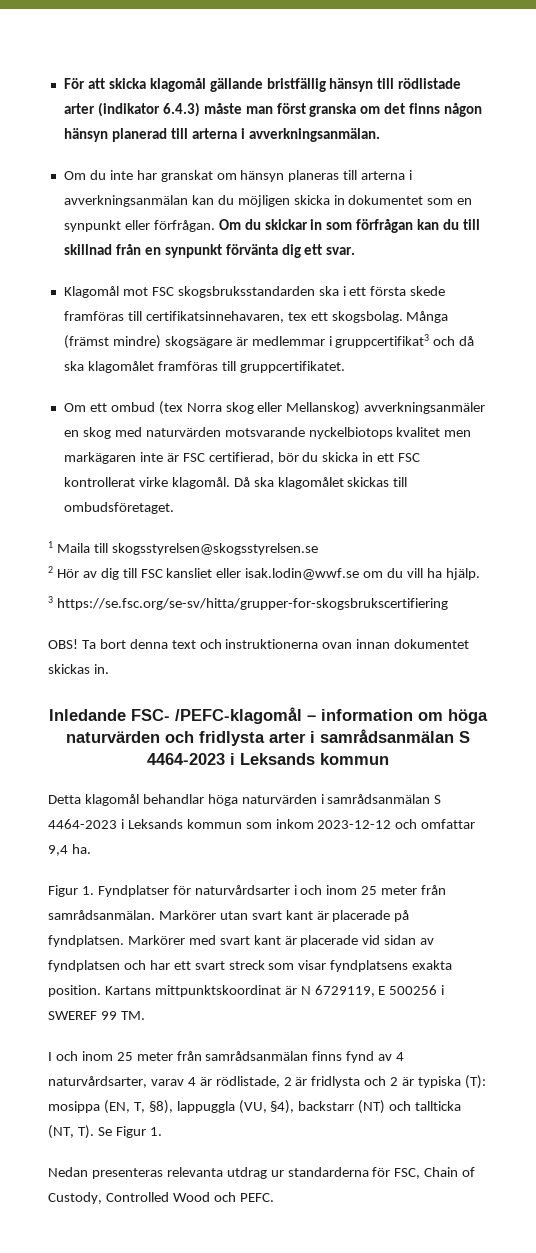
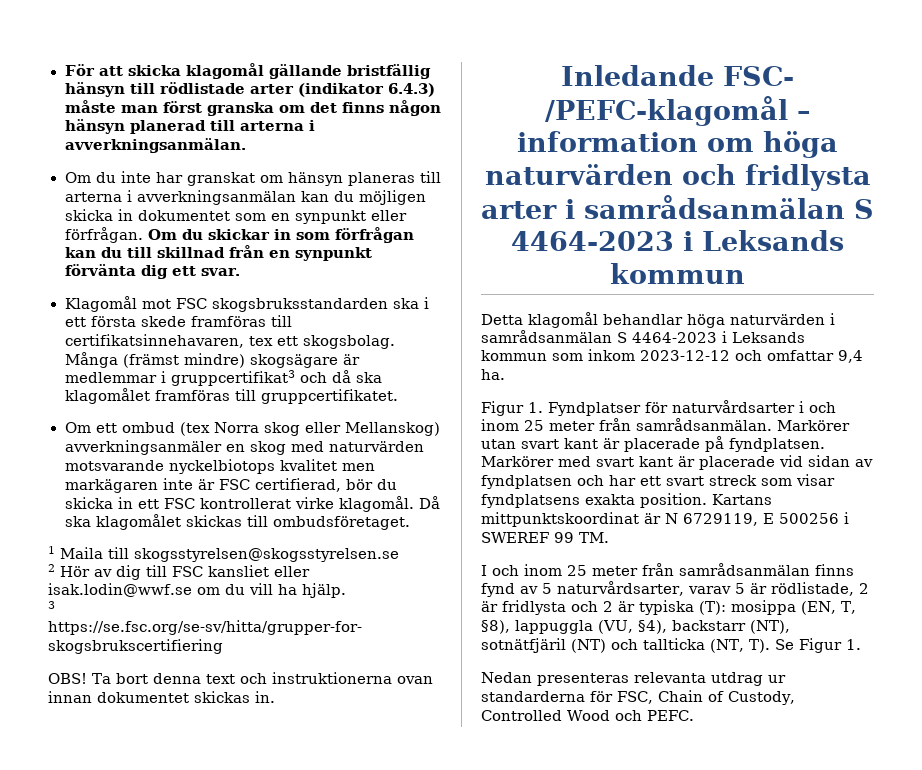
- I och inom 25 meter från samrådsanmälan finns fynd av 4 naturvårdsarter, varav 4 är rödlistade, 2 är fridlysta och 2 är typiska (T): mosippa (EN, T, §8), lappuggla (VU, §4), backstarr (NT) och tallticka (NT, T). Se Figur 1.
+ I och inom 25 meter från samrådsanmälan finns fynd av 5 naturvårdsarter, varav 5 är rödlistade, 2 är fridlysta och 2 är typiska (T): mosippa (EN, T, §8), lappuggla (VU, §4), backstarr (NT), sotnätfjäril (NT) och tallticka (NT, T). Se Figur 1.

